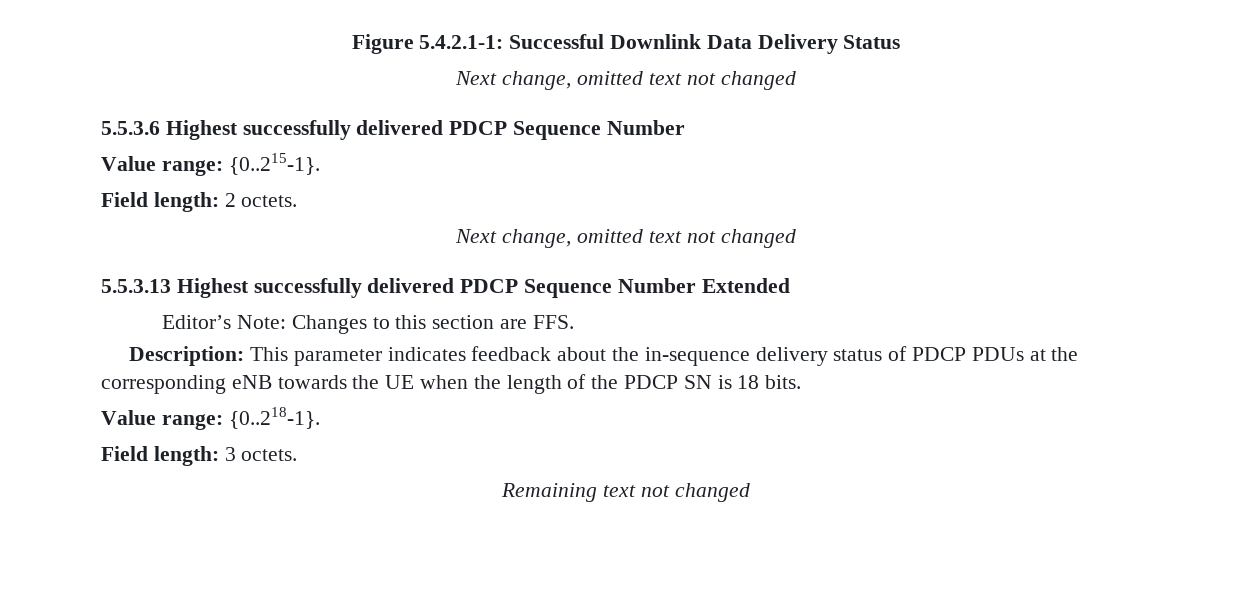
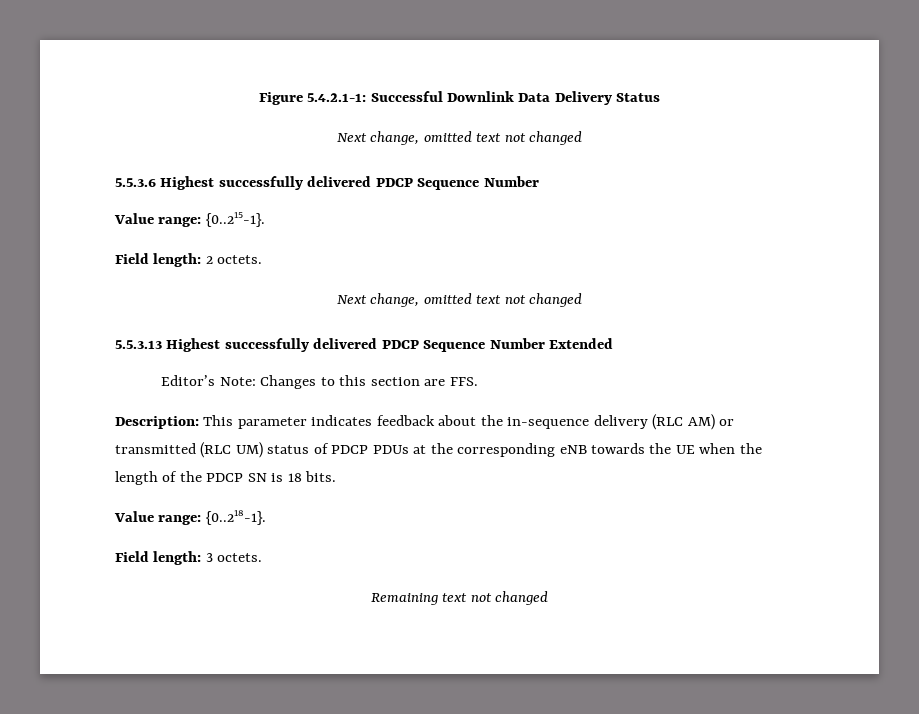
- Description: This parameter indicates feedback about the in-sequence delivery status of PDCP PDUs at the corresponding eNB towards the UE when the length of the PDCP SN is 18 bits.
+ Description: This parameter indicates feedback about the in-sequence delivery (RLC AM) or transmitted (RLC UM) status of PDCP PDUs at the corresponding eNB towards the UE when the length of the PDCP SN is 18 bits.

